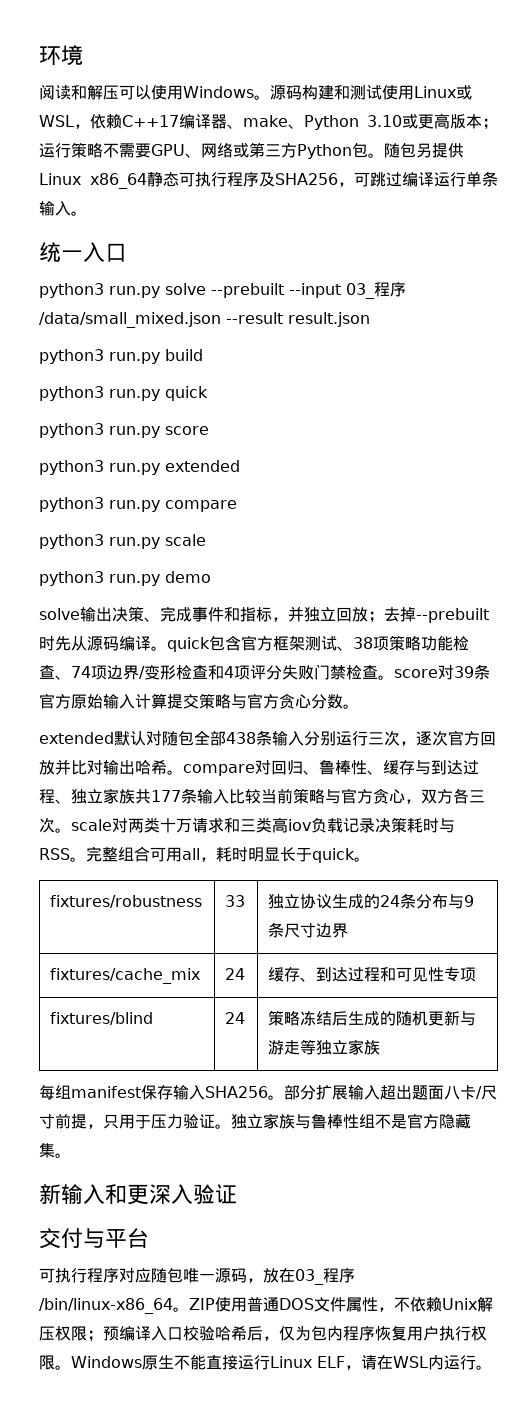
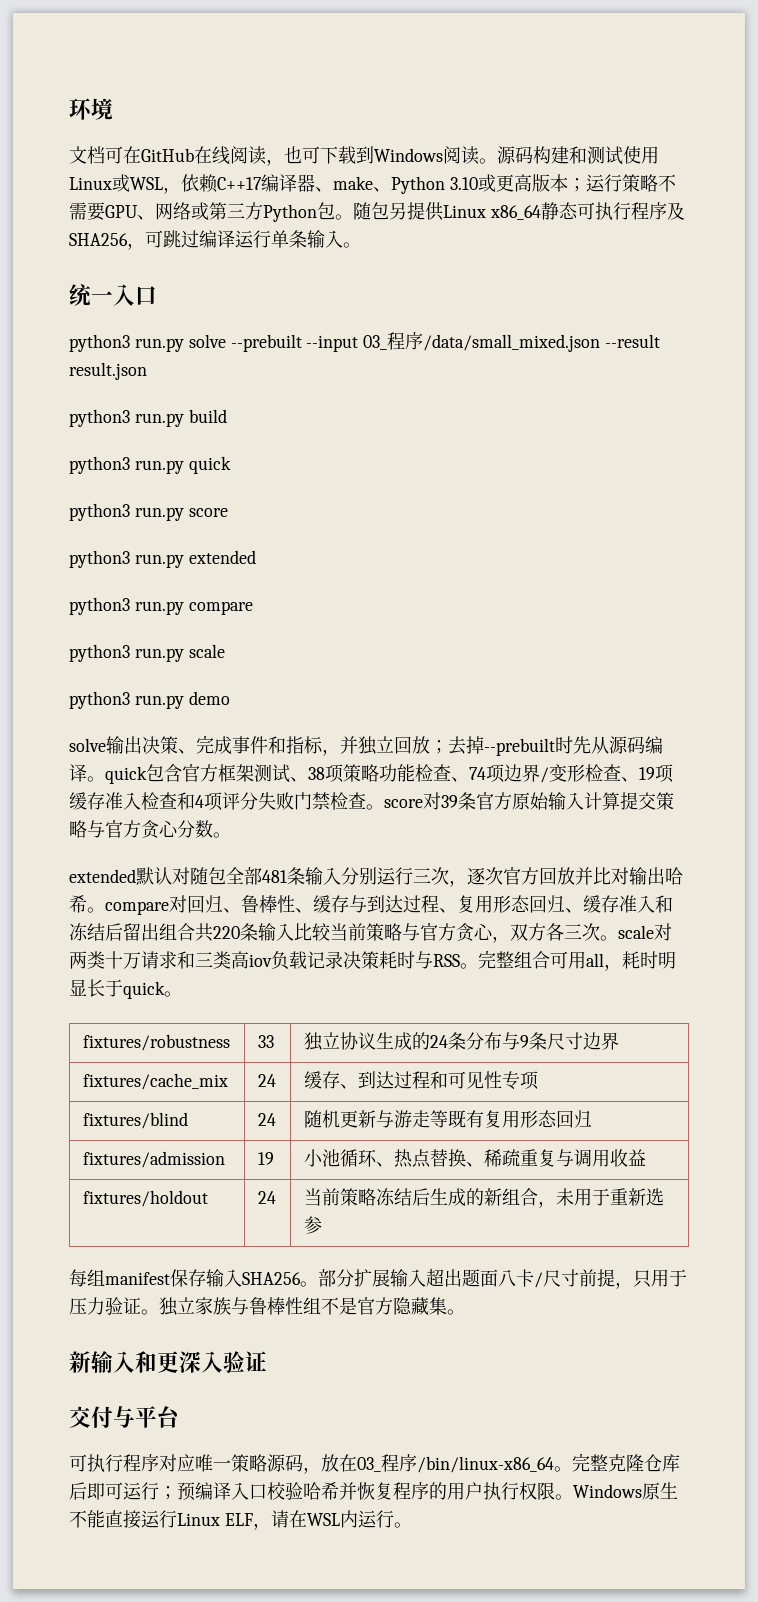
- 阅读和解压可以使用Windows。
+ 文档可在GitHub在线阅读，也可下载到Windows阅读。
- solve输出决策、完成事件和指标，并独立回放；去掉--prebuilt时先从源码编译。quick包含官方框架测试、38项策略功能检查、74项边界/变形检查和4项评分失败门禁检查。score对39条官方原始输入计算提交策略与官方贪心分数。
+ solve输出决策、完成事件和指标，并独立回放；去掉--prebuilt时先从源码编译。quick包含官方框架测试、38项策略功能检查、74项边界/变形检查、19项缓存准入检查和4项评分失败门禁检查。score对39条官方原始输入计算提交策略与官方贪心分数。
- extended默认对随包全部438条输入分别运行三次，逐次官方回放并比对输出哈希。compare对回归、鲁棒性、缓存与到达过程、独立家族共177条输入比较当前策略与官方贪心，双方各三次。scale对两类十万请求和三类高iov负载记录决策耗时与RSS。
+ extended默认对随包全部481条输入分别运行三次，逐次官方回放并比对输出哈希。compare对回归、鲁棒性、缓存与到达过程、复用形态回归、缓存准入和冻结后留出组合共220条输入比较当前策略与官方贪心，双方各三次。scale对两类十万请求和三类高iov负载记录决策耗时与RSS。
- fixtures/blind | 24 | 策略冻结后生成的随机更新与游走等独立家族
+ fixtures/blind | 24 | 随机更新与游走等既有复用形态回归
+ fixtures/admission | 19 | 小池循环、热点替换、稀疏重复与调用收益
+ fixtures/holdout | 24 | 当前策略冻结后生成的新组合，未用于重新选参
- 可执行程序对应随包唯一源码，放在03_程序/bin/linux-x86_64。
+ 可执行程序对应唯一策略源码，放在03_程序/bin/linux-x86_64。
- ZIP使用普通DOS文件属性，不依赖Unix解压权限；预编译入口校验哈希后，仅为包内程序恢复用户执行权限。
+ 完整克隆仓库后即可运行；预编译入口校验哈希并恢复程序的用户执行权限。

